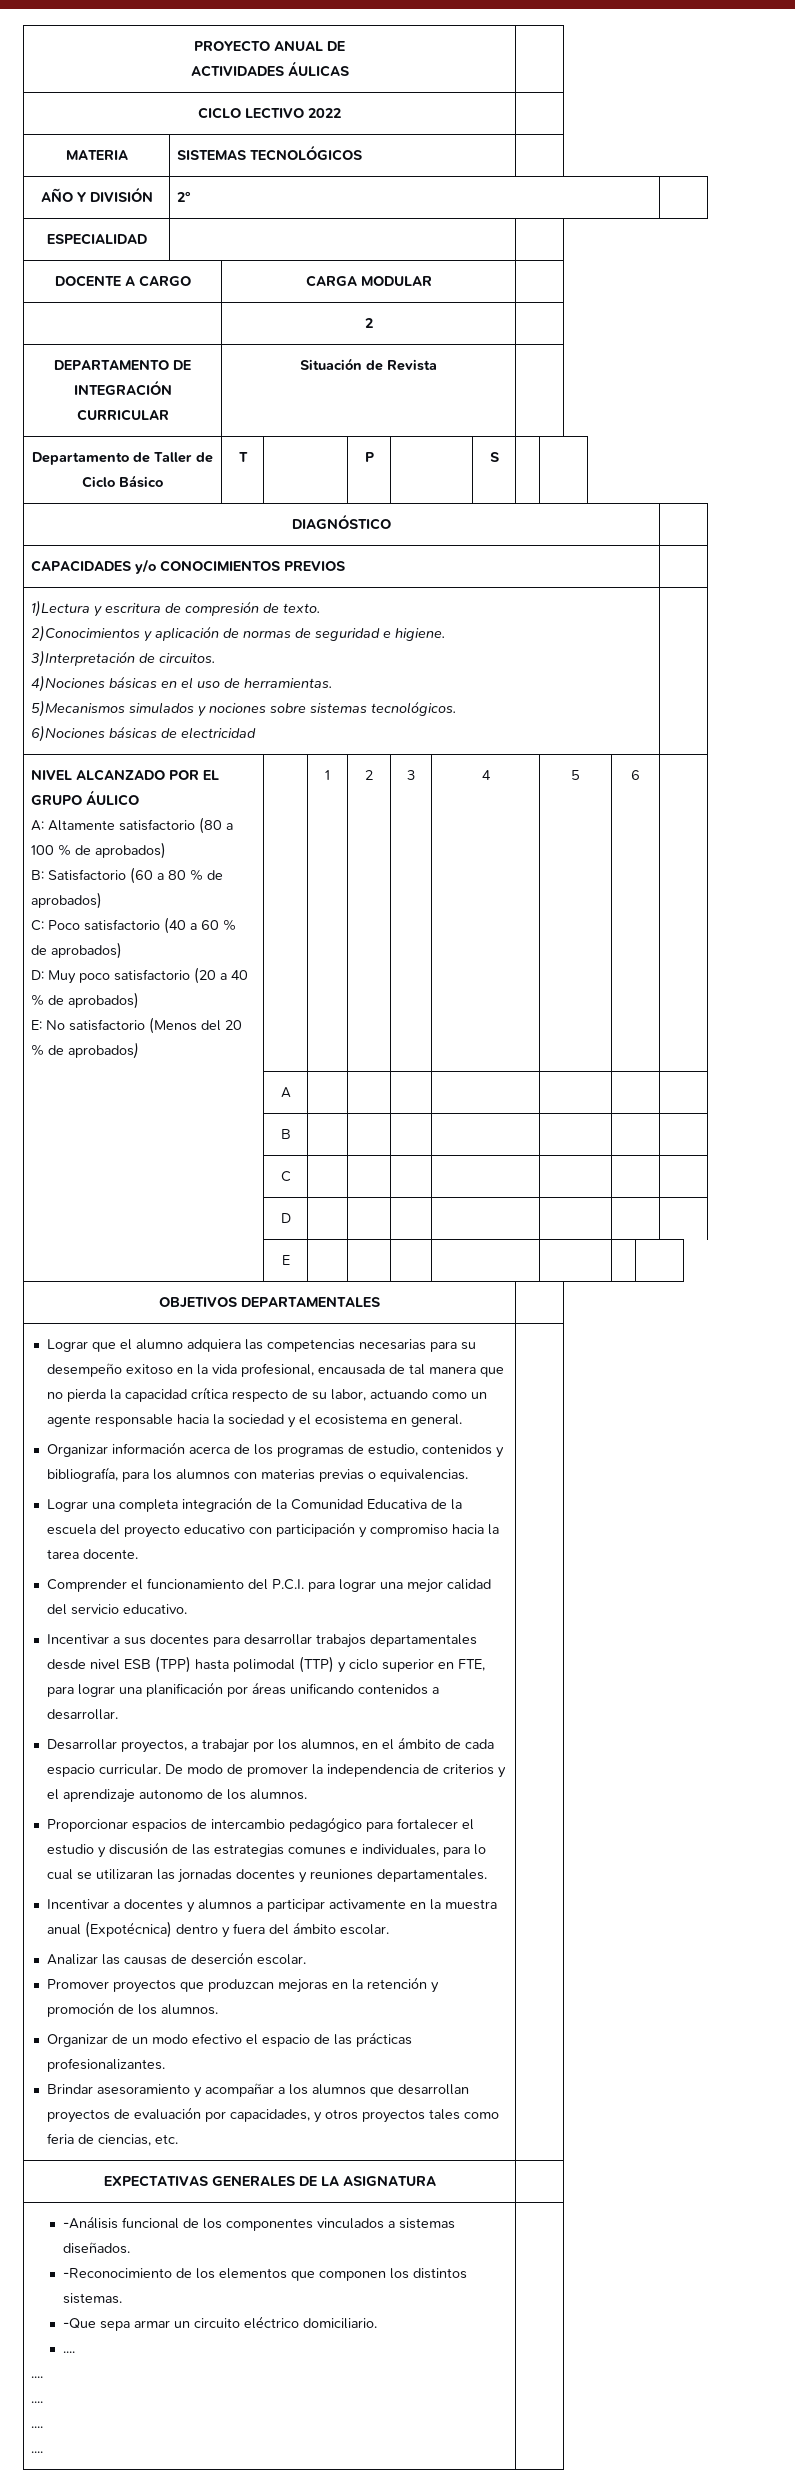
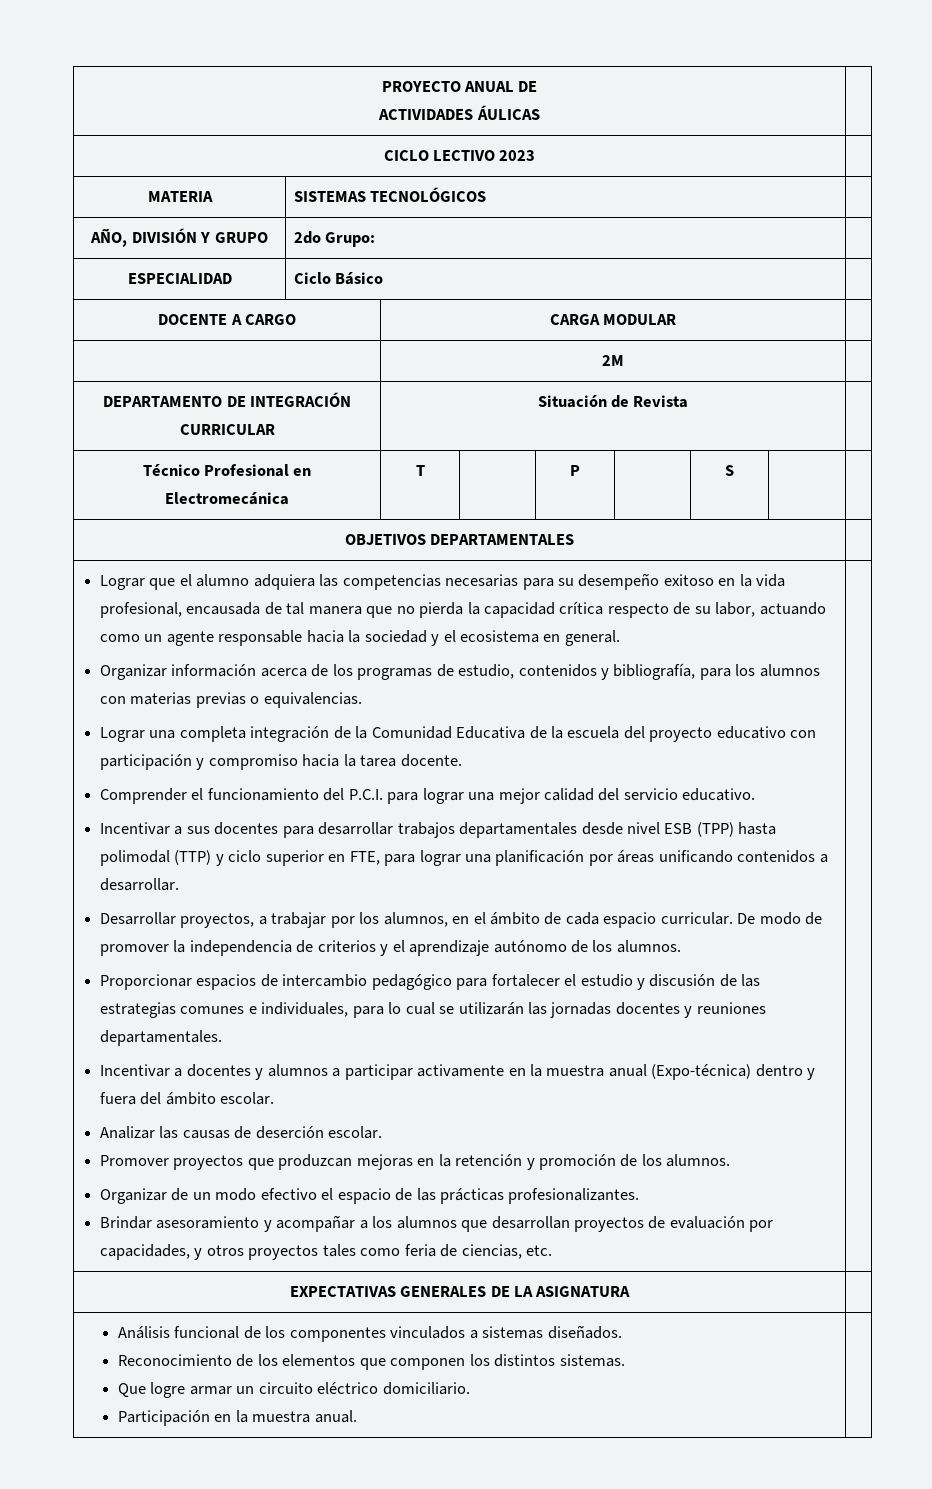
- CICLO LECTIVO 2022 |
+ CICLO LECTIVO 2023 |
- AÑO Y DIVISIÓN | 2° |
+ AÑO, DIVISIÓN Y GRUPO | 2do Grupo: |
- ESPECIALIDAD | |
+ ESPECIALIDAD | Ciclo Básico |
  DOCENTE A CARGO | CARGA MODULAR |
- | 2 |
+ | 2M |
- Departamento de Taller de Ciclo Básico | T | | P | | S | |
- DIAGNÓSTICO |
- CAPACIDADES y/o CONOCIMIENTOS PREVIOS |
- 1)Lectura y escritura de compresión de texto.
- 2)Conocimientos y aplicación de normas de seguridad e higiene.
- 3)Interpretación de circuitos.
- 4)Nociones básicas en el uso de herramientas.
- 5)Mecanismos simulados y nociones sobre sistemas tecnológicos.
- 6)Nociones básicas de electricidad |
- NIVEL ALCANZADO POR EL GRUPO ÁULICO
- A: Altamente satisfactorio (80 a 100 % de aprobados)
- B: Satisfactorio (60 a 80 % de aprobados)
- C: Poco satisfactorio (40 a 60 % de aprobados)
- D: Muy poco satisfactorio (20 a 40 % de aprobados)
- E: No satisfactorio (Menos del 20 % de aprobados) | | 1 | 2 | 3 | 4 | 5 | 6 |
- | A | | | | | | |
- | B | | | | | | |
- | C | | | | | | |
- | D | | | | | | |
- | E | | | | | | |
+ Técnico Profesional en Electromecánica | T | | P | | S | |
- De modo de promover la independencia de criterios y el aprendizaje autonomo de los alumnos.
+ De modo de promover la independencia de criterios y el aprendizaje autónomo de los alumnos.
- Proporcionar espacios de intercambio pedagógico para fortalecer el estudio y discusión de las estrategias comunes e individuales, para lo cual se utilizaran las jornadas docentes y reuniones departamentales.
+ Proporcionar espacios de intercambio pedagógico para fortalecer el estudio y discusión de las estrategias comunes e individuales, para lo cual se utilizarán las jornadas docentes y reuniones departamentales.
- Incentivar a docentes y alumnos a participar activamente en la muestra anual (Expotécnica) dentro y fuera del ámbito escolar.
+ Incentivar a docentes y alumnos a participar activamente en la muestra anual (Expo-técnica) dentro y fuera del ámbito escolar.
- -Análisis funcional de los componentes vinculados a sistemas diseñados.
- -Reconocimiento de los elementos que componen los distintos sistemas.
- -Que sepa armar un circuito eléctrico domiciliario.
- ....
- ....
- ....
- ....
- .... |
+ Análisis funcional de los componentes vinculados a sistemas diseñados.
+ Reconocimiento de los elementos que componen los distintos sistemas.
+ Que logre armar un circuito eléctrico domiciliario.
+ Participación en la muestra anual. |

